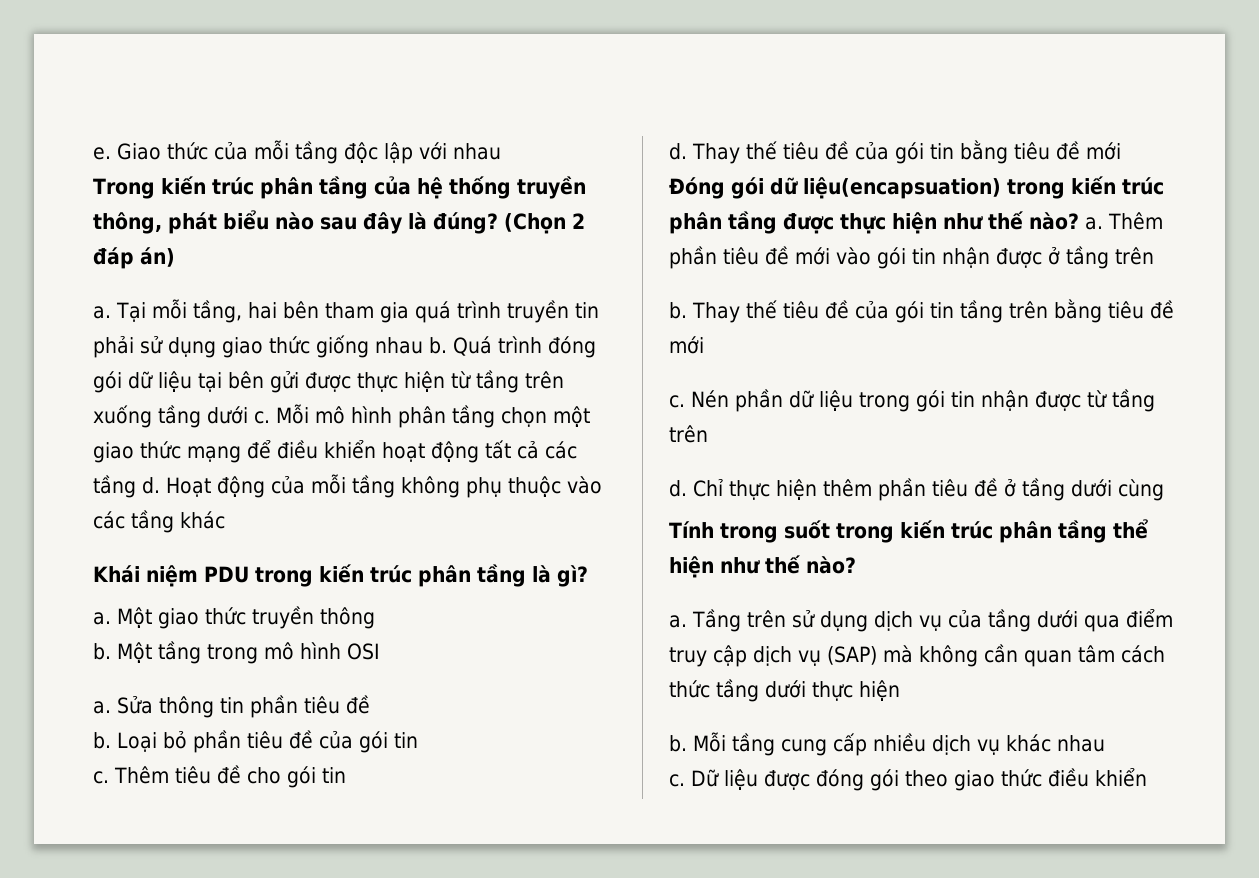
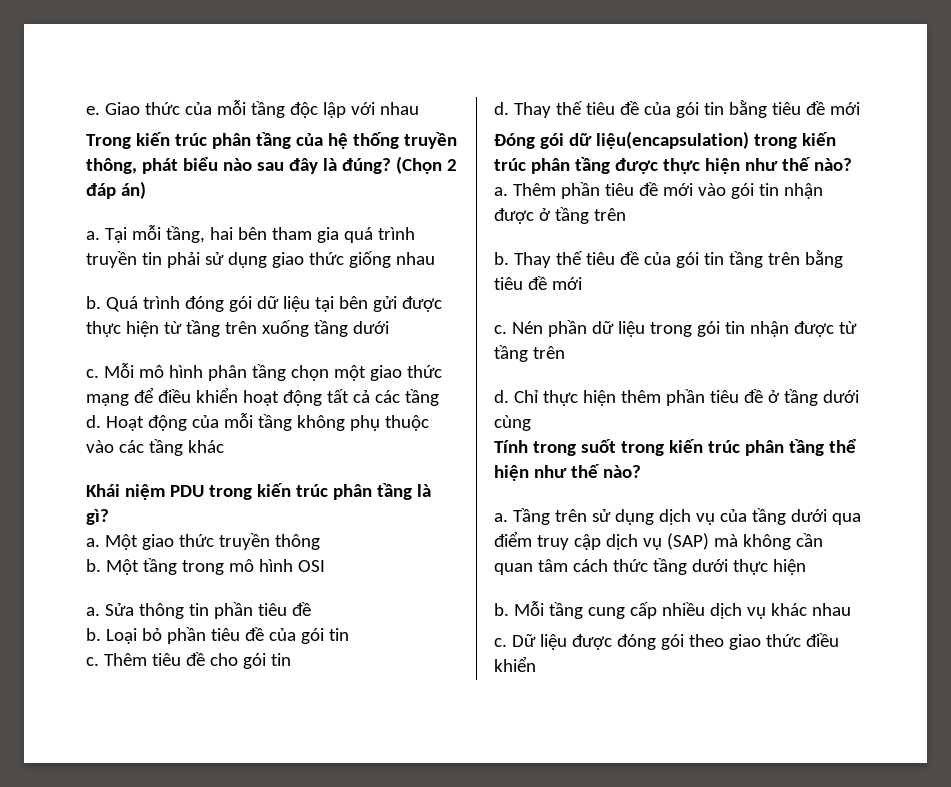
- Tại mỗi tầng, hai bên tham gia quá trình truyền tin phải sử dụng giao thức giống nhau b.
+ Tại mỗi tầng, hai bên tham gia quá trình truyền tin phải sử dụng giao thức giống nhau
+ b.
- Quá trình đóng gói dữ liệu tại bên gửi được thực hiện từ tầng trên xuống tầng dưới c.
+ Quá trình đóng gói dữ liệu tại bên gửi được thực hiện từ tầng trên xuống tầng dưới
+ c.
- Đóng gói dữ liệu(encapsuation) trong kiến trúc phân tầng được thực hiện như thế nào? a.
+ Đóng gói dữ liệu(encapsulation) trong kiến trúc phân tầng được thực hiện như thế nào? a.

